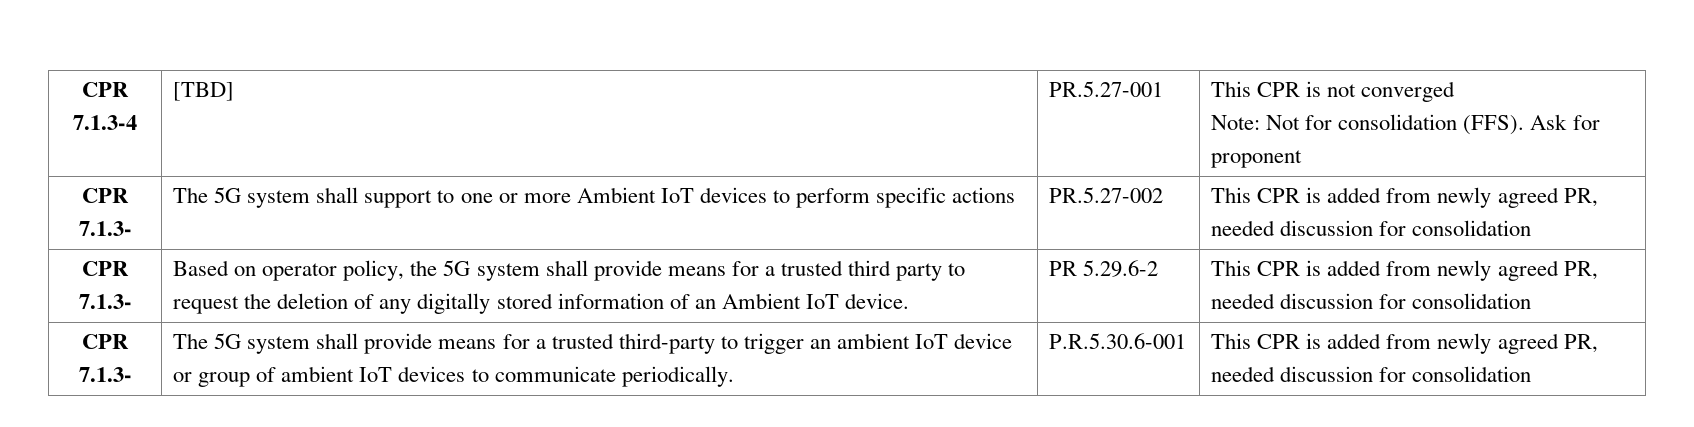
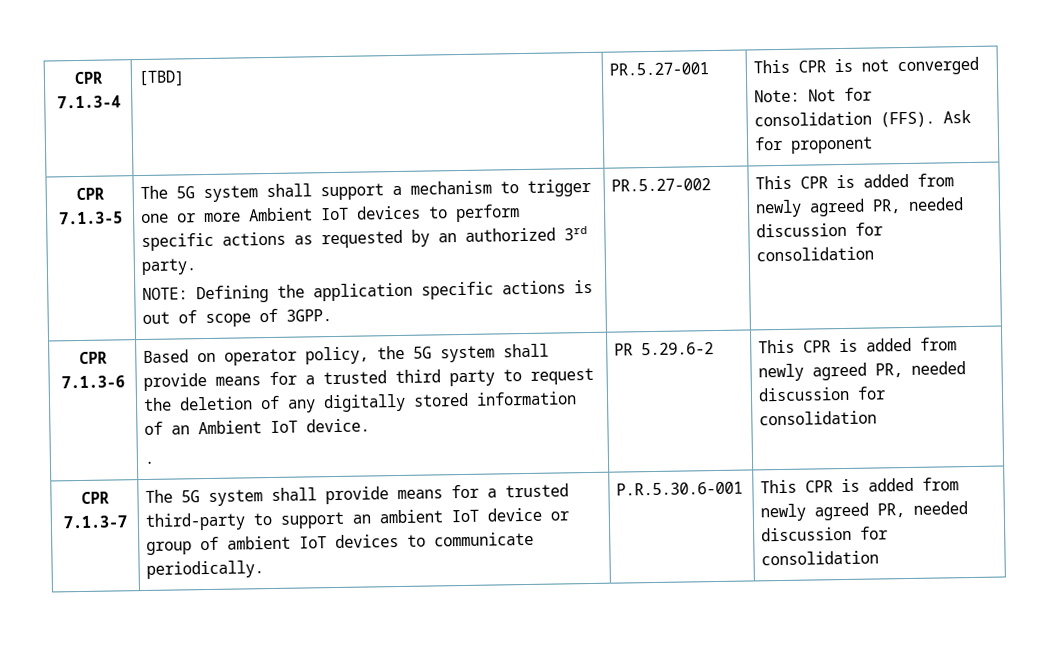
  CPR 7.1.3-4 | [TBD] | PR.5.27-001 | This CPR is not converged
  Note: Not for consolidation (FFS). Ask for proponent
- CPR 7.1.3-
+ CPR 7.1.3-5
- The 5G system shall support to one or more Ambient IoT devices to perform specific actions
+ The 5G system shall support a mechanism to trigger one or more Ambient IoT devices to perform specific actions as requested by an authorized 3rd party.
+ NOTE: Defining the application specific actions is out of scope of 3GPP.
  PR.5.27-002 | This CPR is added from newly agreed PR, needed discussion for consolidation
- CPR 7.1.3-
+ CPR 7.1.3-6
+ .
- CPR 7.1.3- | The 5G system shall provide means for a trusted third-party to trigger an ambient IoT device or group of ambient IoT devices to communicate periodically. | P.R.5.30.6-001 | This CPR is added from newly agreed PR, needed discussion for consolidation
+ CPR 7.1.3-7 | The 5G system shall provide means for a trusted third-party to support an ambient IoT device or group of ambient IoT devices to communicate periodically. | P.R.5.30.6-001 | This CPR is added from newly agreed PR, needed discussion for consolidation

